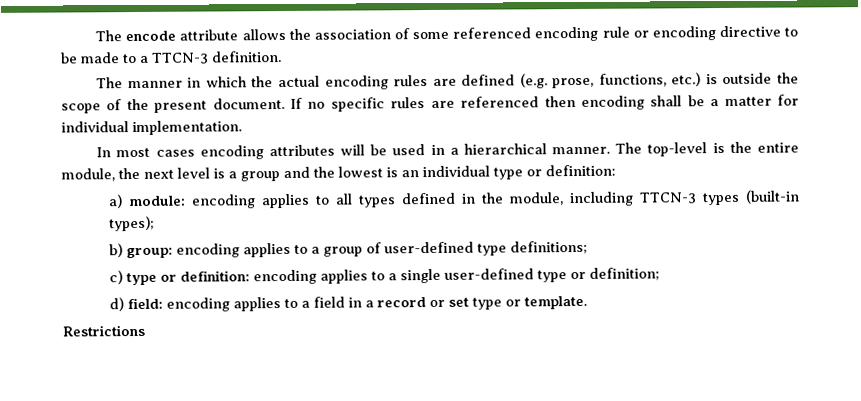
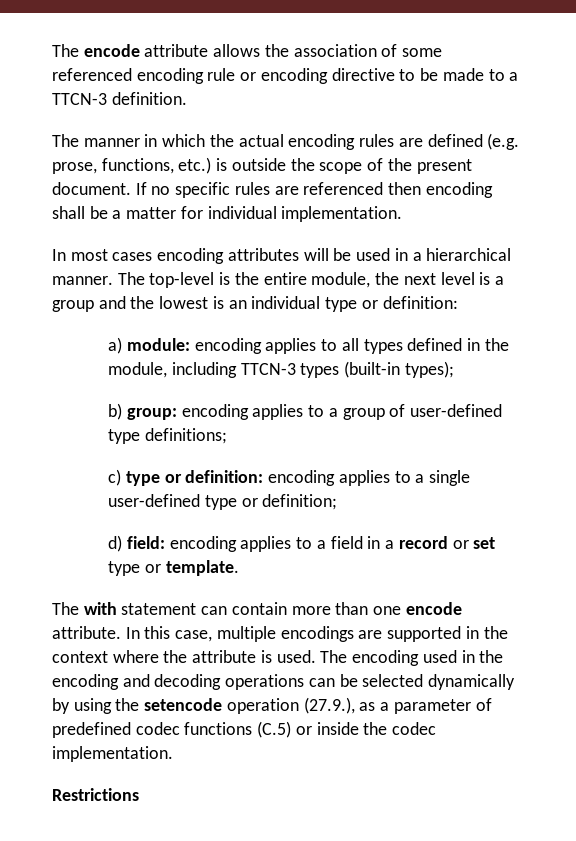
+ The with statement can contain more than one encode attribute. In this case, multiple encodings are supported in the context where the attribute is used. The encoding used in the encoding and decoding operations can be selected dynamically by using the setencode operation (27.9.), as a parameter of predefined codec functions (C.5) or inside the codec implementation.

